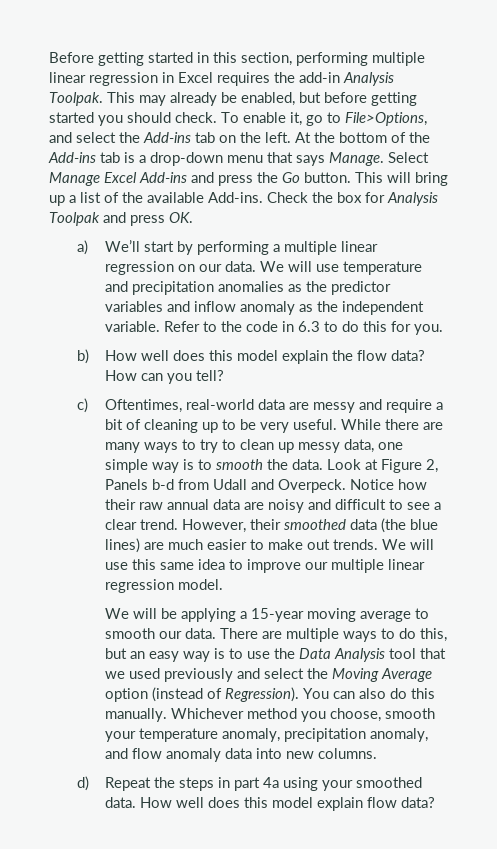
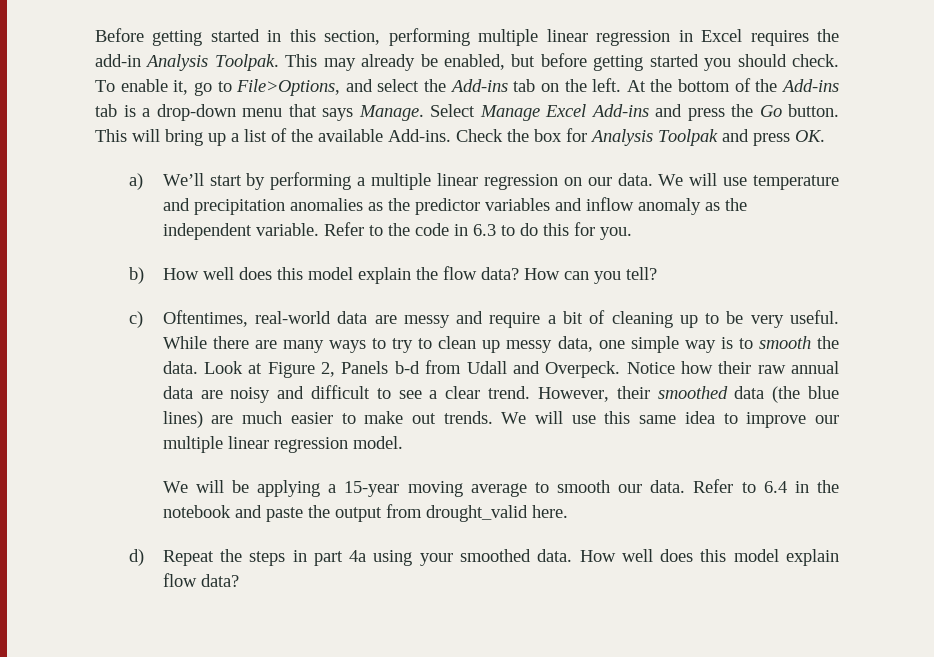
- There are multiple ways to do this, but an easy way is to use the Data Analysis tool that we used previously and select the Moving Average option (instead of Regression). You can also do this manually. Whichever method you choose, smooth your temperature anomaly, precipitation anomaly, and flow anomaly data into new columns.
+ Refer to 6.4 in the notebook and paste the output from drought_valid here.

